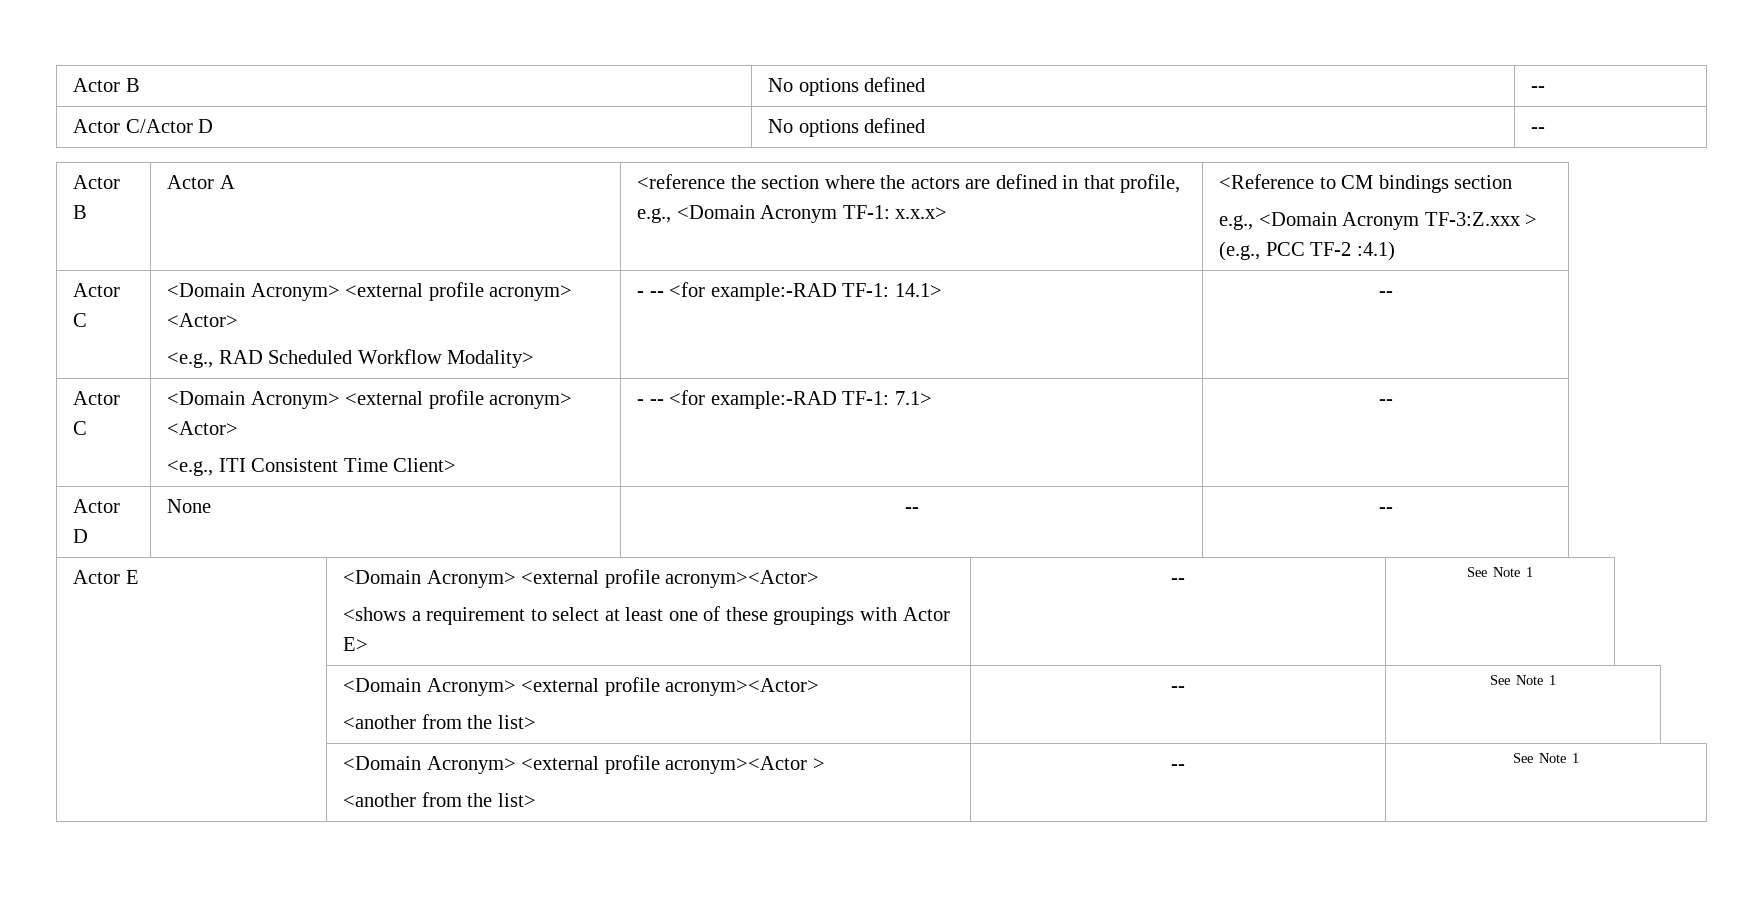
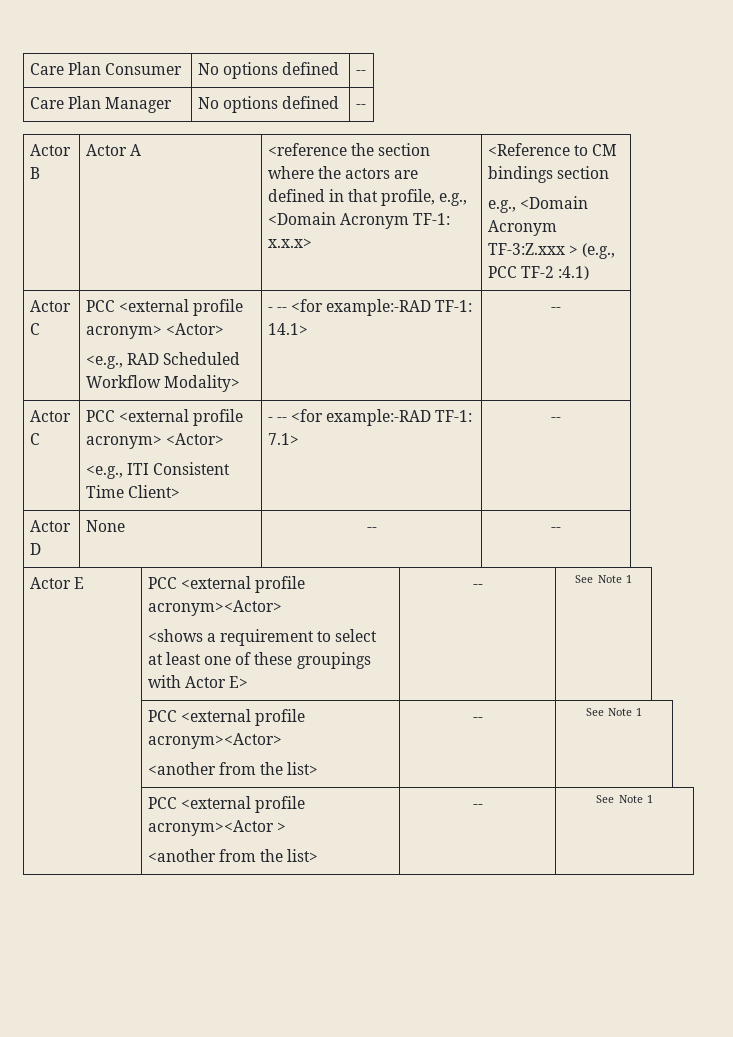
- Actor B | No options defined | --
- Actor C/Actor D | No options defined | --
+ Care Plan Consumer | No options defined | --
+ Care Plan Manager | No options defined | --
  Actor B | Actor A | <reference the section where the actors are defined in that profile, e.g., <Domain Acronym TF-1: x.x.x> | <Reference to CM bindings section
  e.g., <Domain Acronym TF-3:Z.xxx > (e.g., PCC TF-2 :4.1)
- Actor C | <Domain Acronym> <external profile acronym> <Actor>
+ Actor C | PCC <external profile acronym> <Actor>
  <e.g., RAD Scheduled Workflow Modality> | - -- <for example:-RAD TF-1: 14.1> | --
- Actor C | <Domain Acronym> <external profile acronym> <Actor>
+ Actor C | PCC <external profile acronym> <Actor>
- Actor E | <Domain Acronym> <external profile acronym><Actor>
+ Actor E | PCC <external profile acronym><Actor>
  <shows a requirement to select at least one of these groupings with Actor E> | -- | See Note 1
- | <Domain Acronym> <external profile acronym><Actor>
+ | PCC <external profile acronym><Actor>
- | <Domain Acronym> <external profile acronym><Actor >
+ | PCC <external profile acronym><Actor >

